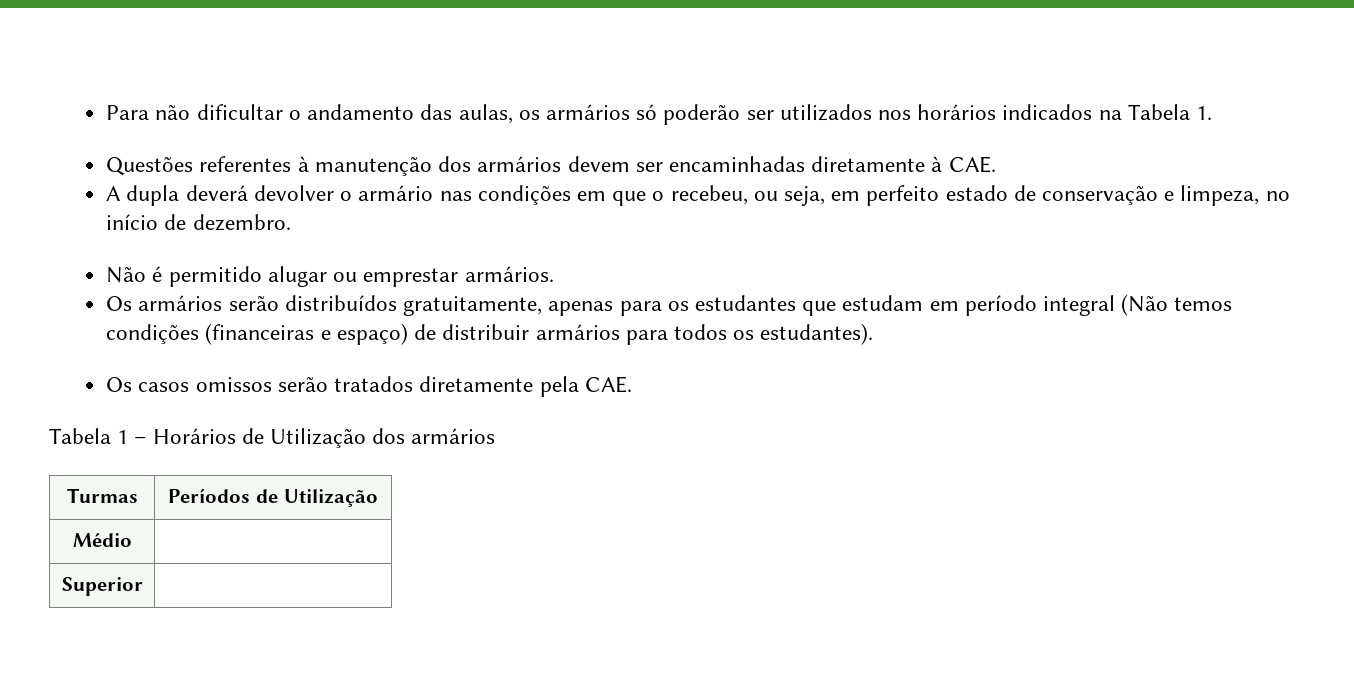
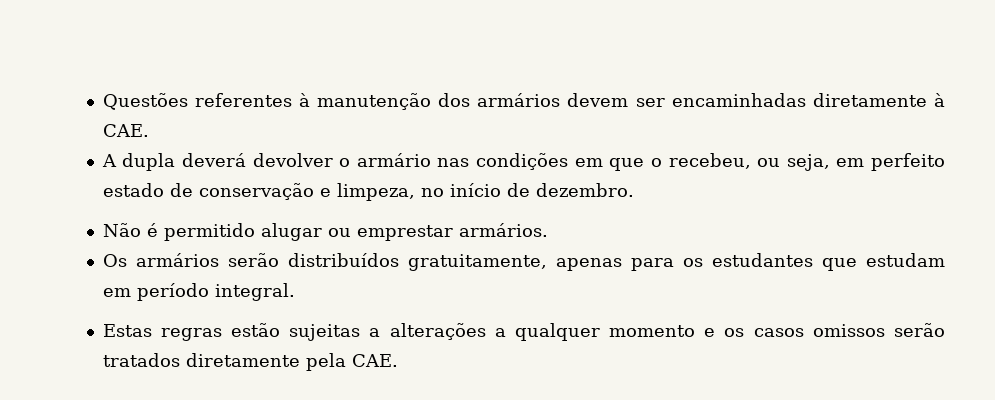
- Para não dificultar o andamento das aulas, os armários só poderão ser utilizados nos horários indicados na Tabela 1.
- Os armários serão distribuídos gratuitamente, apenas para os estudantes que estudam em período integral (Não temos condições (financeiras e espaço) de distribuir armários para todos os estudantes).
- Os casos omissos serão tratados diretamente pela CAE.
+ Os armários serão distribuídos gratuitamente, apenas para os estudantes que estudam em período integral.
+ Estas regras estão sujeitas a alterações a qualquer momento e os casos omissos serão tratados diretamente pela CAE.
- Tabela 1 – Horários de Utilização dos armários
- Turmas | Períodos de Utilização
- Médio |
- Superior |

